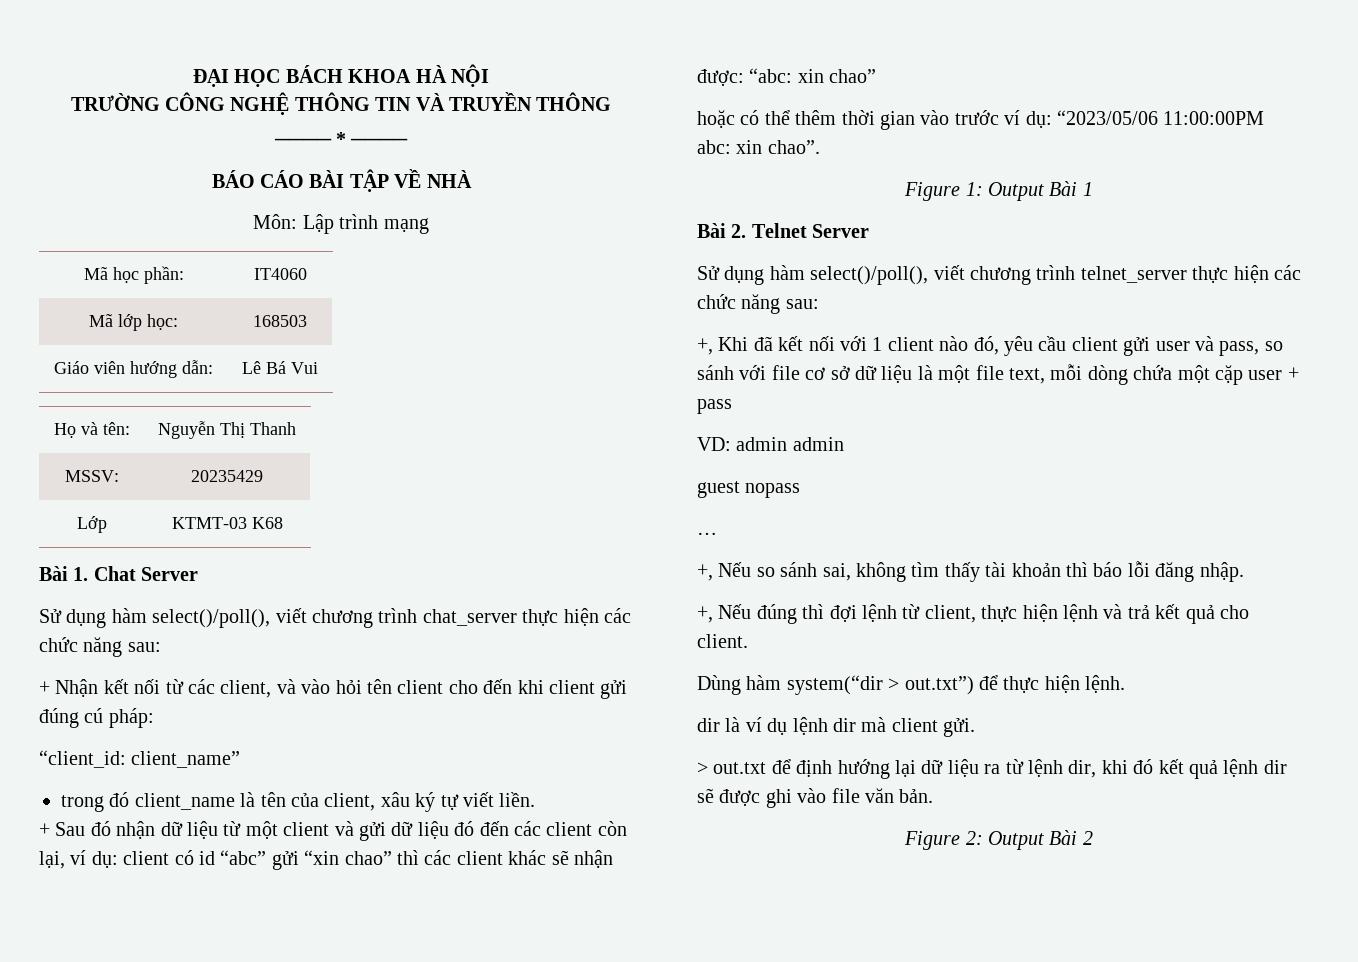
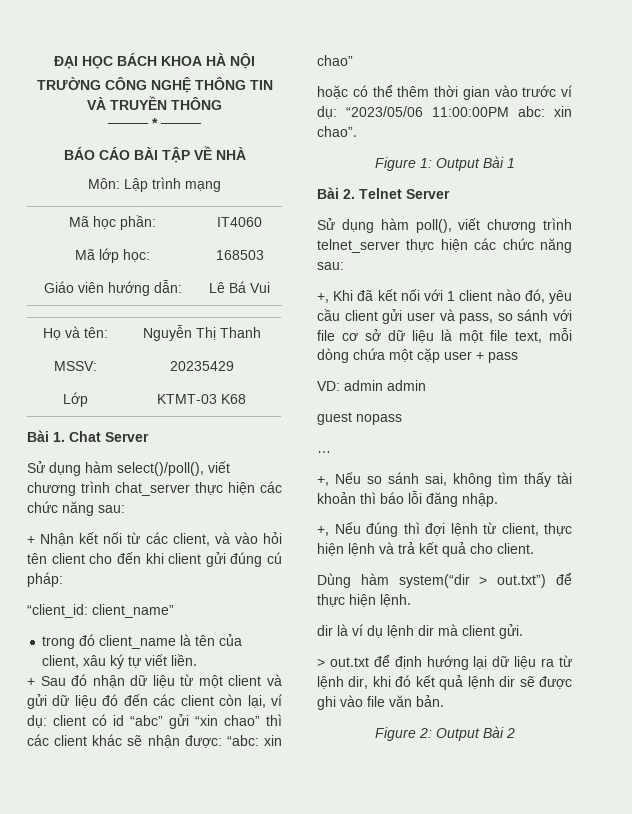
- Sử dụng hàm select()/poll(), viết chương trình telnet_server thực hiện các chức năng sau:
+ Sử dụng hàm poll(), viết chương trình telnet_server thực hiện các chức năng sau:

